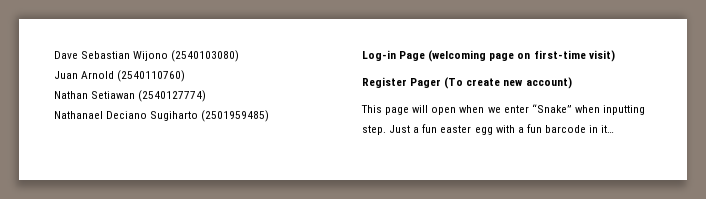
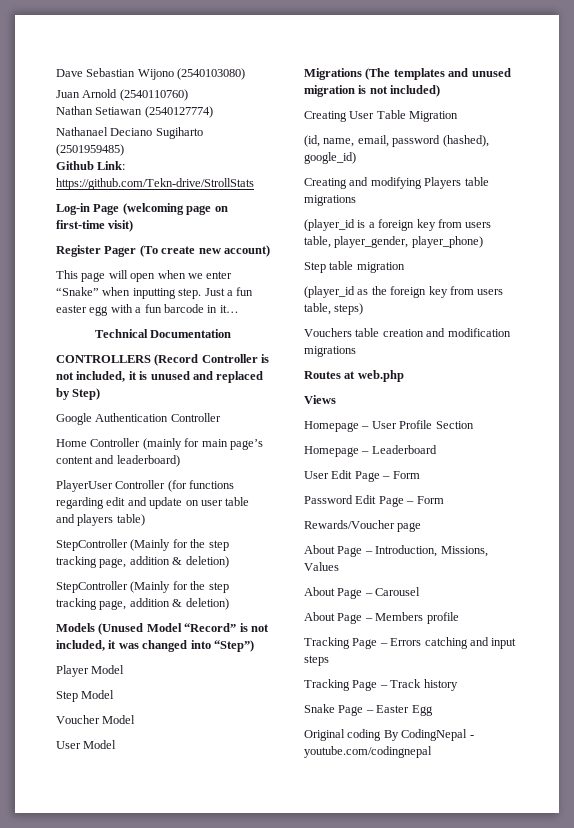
+ Github Link: https://github.com/Tekn-drive/StrollStats
+ Technical Documentation
+ CONTROLLERS (Record Controller is not included, it is unused and replaced by Step)
+ Google Authentication Controller
+ Home Controller (mainly for main page’s content and leaderboard)
+ PlayerUser Controller (for functions regarding edit and update on user table and players table)
+ StepController (Mainly for the step tracking page, addition & deletion)
+ StepController (Mainly for the step tracking page, addition & deletion)
+ Models (Unused Model “Record” is not included, it was changed into “Step”)
+ Player Model
+ Step Model
+ Voucher Model
+ User Model
+ Migrations (The templates and unused migration is not included)
+ Creating User Table Migration
+ (id, name, email, password (hashed), google_id)
+ Creating and modifying Players table migrations
+ (player_id is a foreign key from users table, player_gender, player_phone)
+ Step table migration
+ (player_id as the foreign key from users table, steps)
+ Vouchers table creation and modification migrations
+ Routes at web.php
+ Views
+ Homepage – User Profile Section
+ Homepage – Leaderboard
+ User Edit Page – Form
+ Password Edit Page – Form
+ Rewards/Voucher page
+ About Page – Introduction, Missions, Values
+ About Page – Carousel
+ About Page – Members profile
+ Tracking Page – Errors catching and input steps
+ Tracking Page – Track history
+ Snake Page – Easter Egg
+ Original coding By CodingNepal - youtube.com/codingnepal

